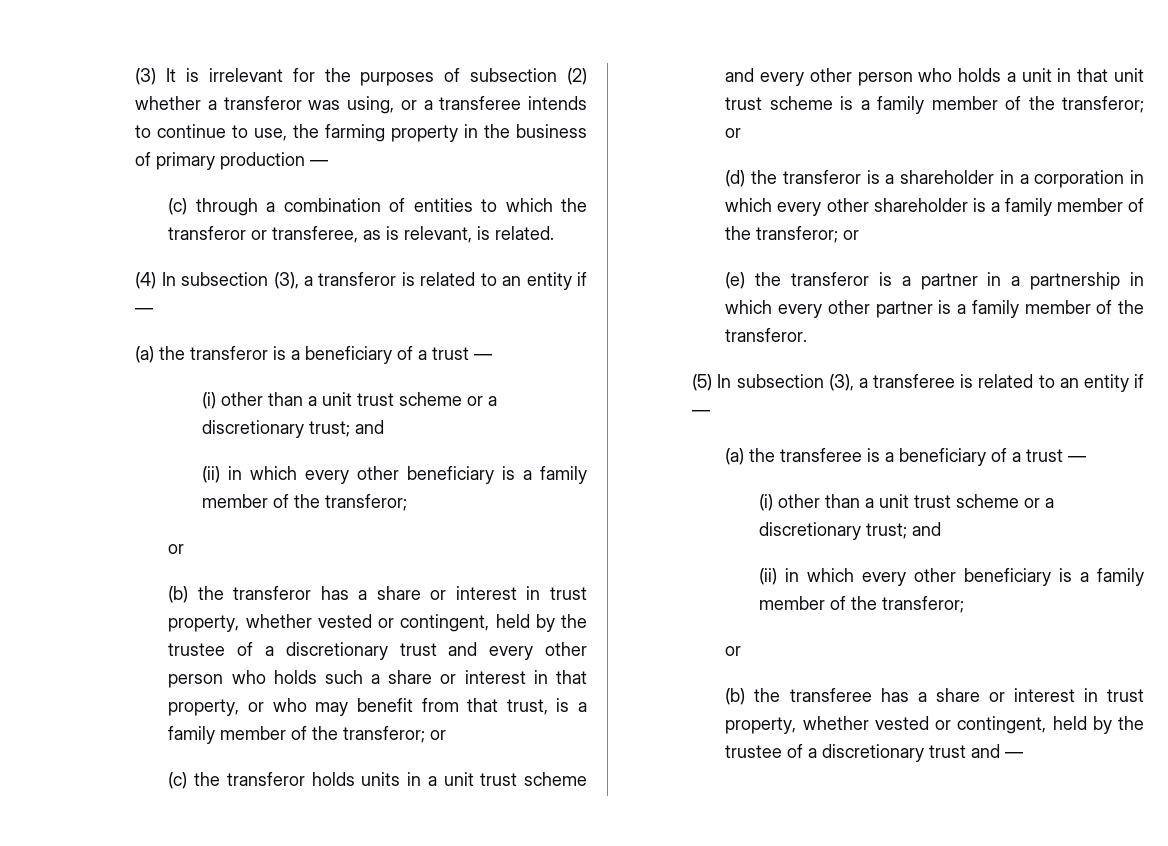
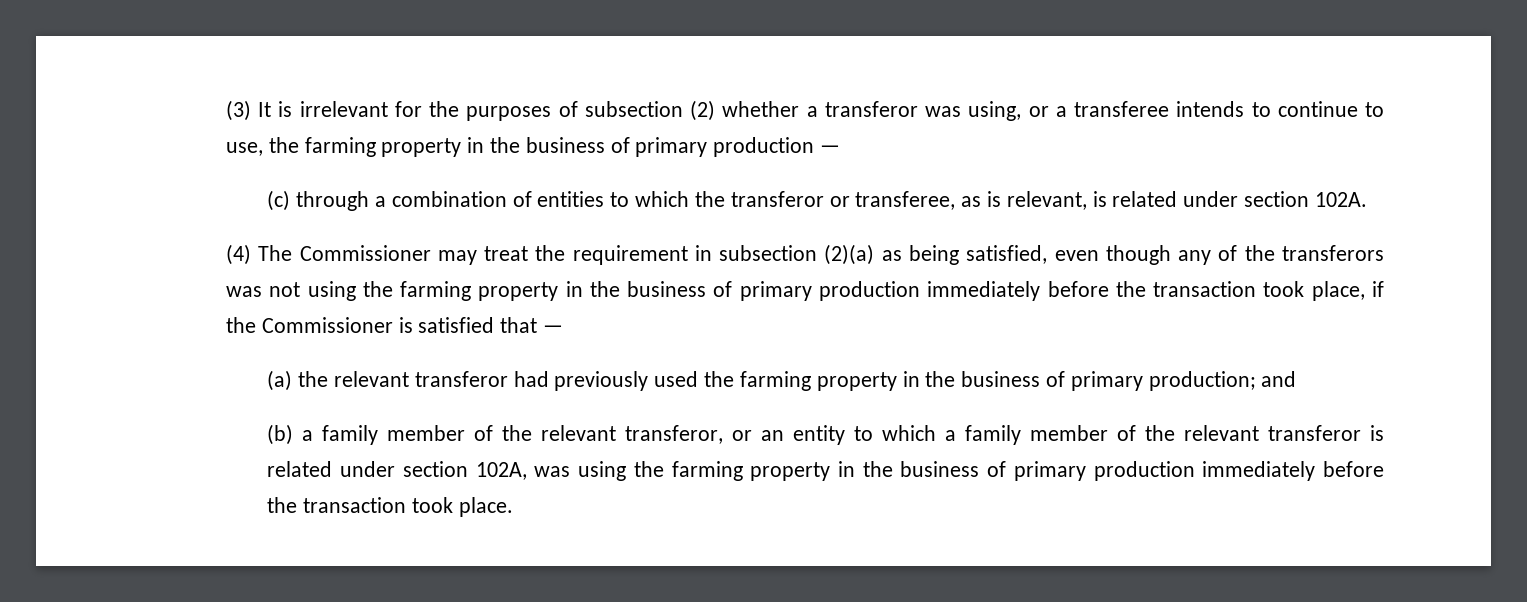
- (c) through a combination of entities to which the transferor or transferee, as is relevant, is related.
- (4) In subsection (3), a transferor is related to an entity if —
- (a) the transferor is a beneficiary of a trust —
- (i) other than a unit trust scheme or a discretionary trust; and
- (ii) in which every other beneficiary is a family member of the transferor;
- or
- (b) the transferor has a share or interest in trust property, whether vested or contingent, held by the trustee of a discretionary trust and every other person who holds such a share or interest in that property, or who may benefit from that trust, is a family member of the transferor; or
- (c) the transferor holds units in a unit trust scheme and every other person who holds a unit in that unit trust scheme is a family member of the transferor; or
- (d) the transferor is a shareholder in a corporation in which every other shareholder is a family member of the transferor; or
- (e) the transferor is a partner in a partnership in which every other partner is a family member of the transferor.
- (5) In subsection (3), a transferee is related to an entity if —
- (a) the transferee is a beneficiary of a trust —
- (i) other than a unit trust scheme or a discretionary trust; and
- (ii) in which every other beneficiary is a family member of the transferor;
- or
- (b) the transferee has a share or interest in trust property, whether vested or contingent, held by the trustee of a discretionary trust and —
+ (c) through a combination of entities to which the transferor or transferee, as is relevant, is related under section 102A.
+ (4) The Commissioner may treat the requirement in subsection (2)(a) as being satisfied, even though any of the transferors was not using the farming property in the business of primary production immediately before the transaction took place, if the Commissioner is satisfied that —
+ (a) the relevant transferor had previously used the farming property in the business of primary production; and
+ (b) a family member of the relevant transferor, or an entity to which a family member of the relevant transferor is related under section 102A, was using the farming property in the business of primary production immediately before the transaction took place.

